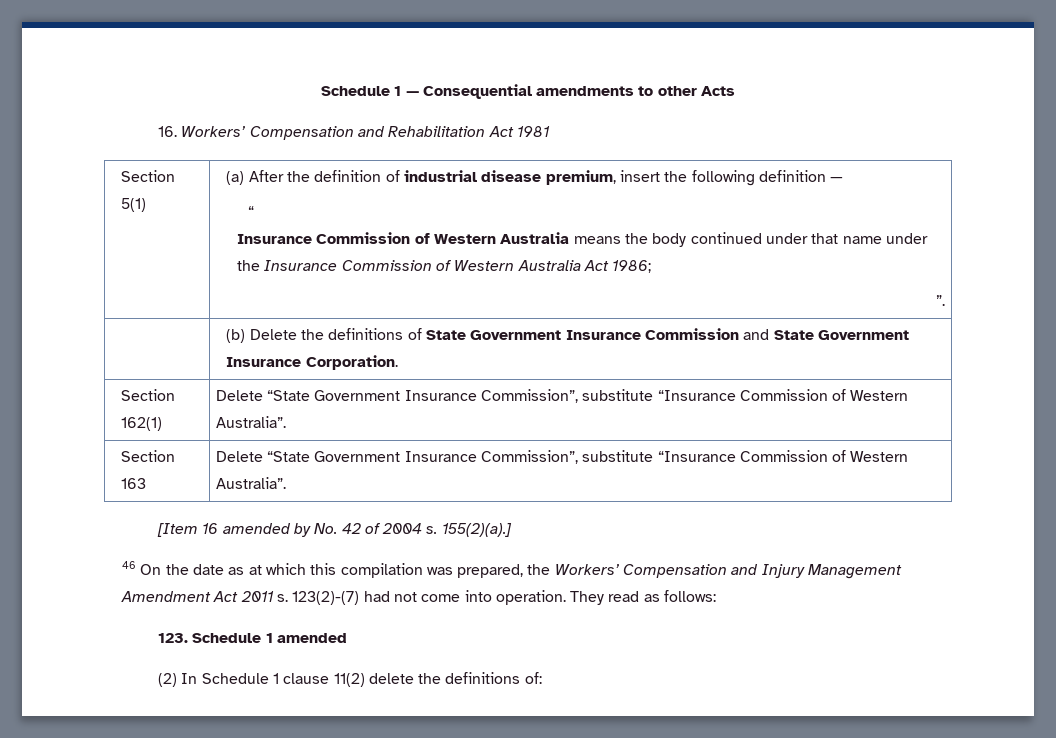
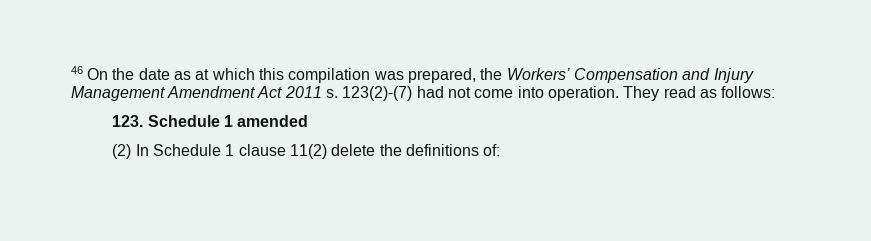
- Schedule 1 — Consequential amendments to other Acts
- 16. Workers’ Compensation and Rehabilitation Act 1981
- Section 5(1) | (a) After the definition of industrial disease premium, insert the following definition —
- “
- Insurance Commission of Western Australia means the body continued under that name under the Insurance Commission of Western Australia Act 1986;
- ”.
- | (b) Delete the definitions of State Government Insurance Commission and State Government Insurance Corporation.
- Section 162(1) | Delete “State Government Insurance Commission”, substitute “Insurance Commission of Western Australia”.
- Section 163 | Delete “State Government Insurance Commission”, substitute “Insurance Commission of Western Australia”.
- [Item 16 amended by No. 42 of 2004 s. 155(2)(a).]

